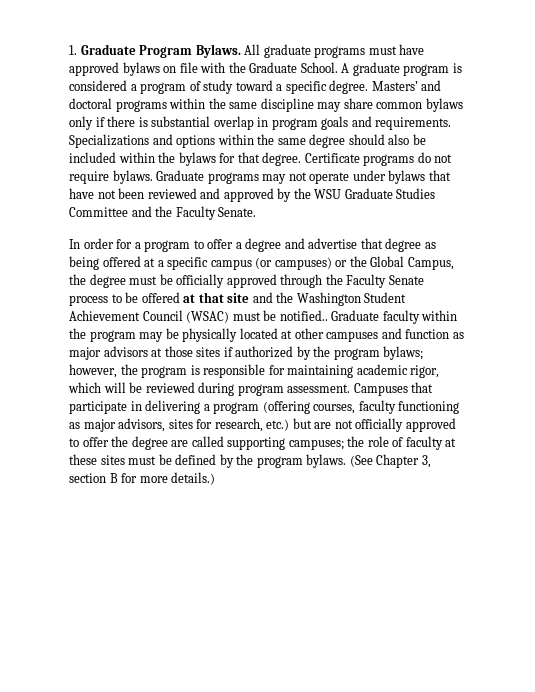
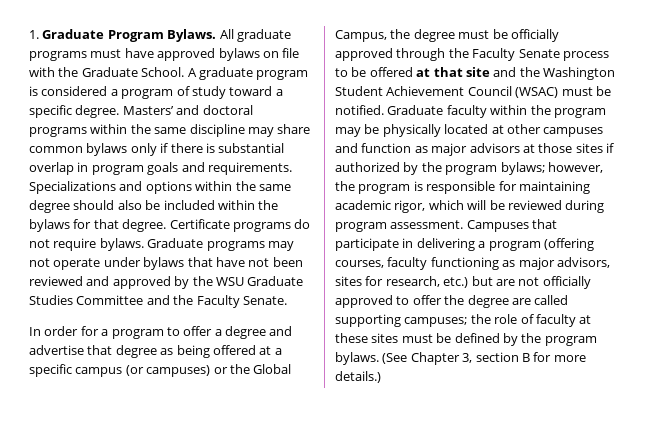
- In order for a program to offer a degree and advertise that degree as being offered at a specific campus (or campuses) or the Global Campus, the degree must be officially approved through the Faculty Senate process to be offered at that site and the Washington Student Achievement Council (WSAC) must be notified..
+ In order for a program to offer a degree and advertise that degree as being offered at a specific campus (or campuses) or the Global Campus, the degree must be officially approved through the Faculty Senate process to be offered at that site and the Washington Student Achievement Council (WSAC) must be notified.

